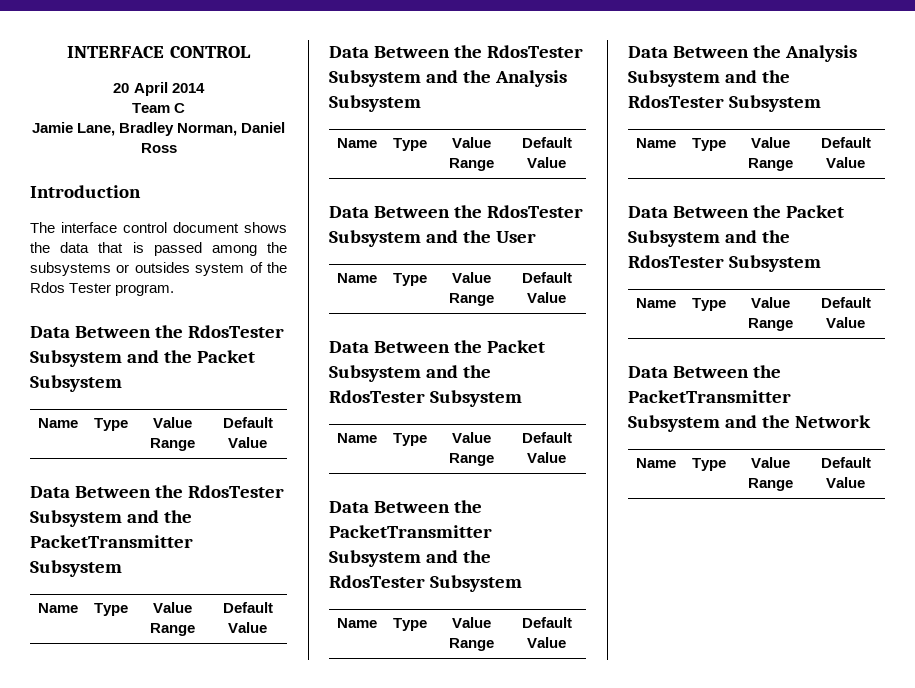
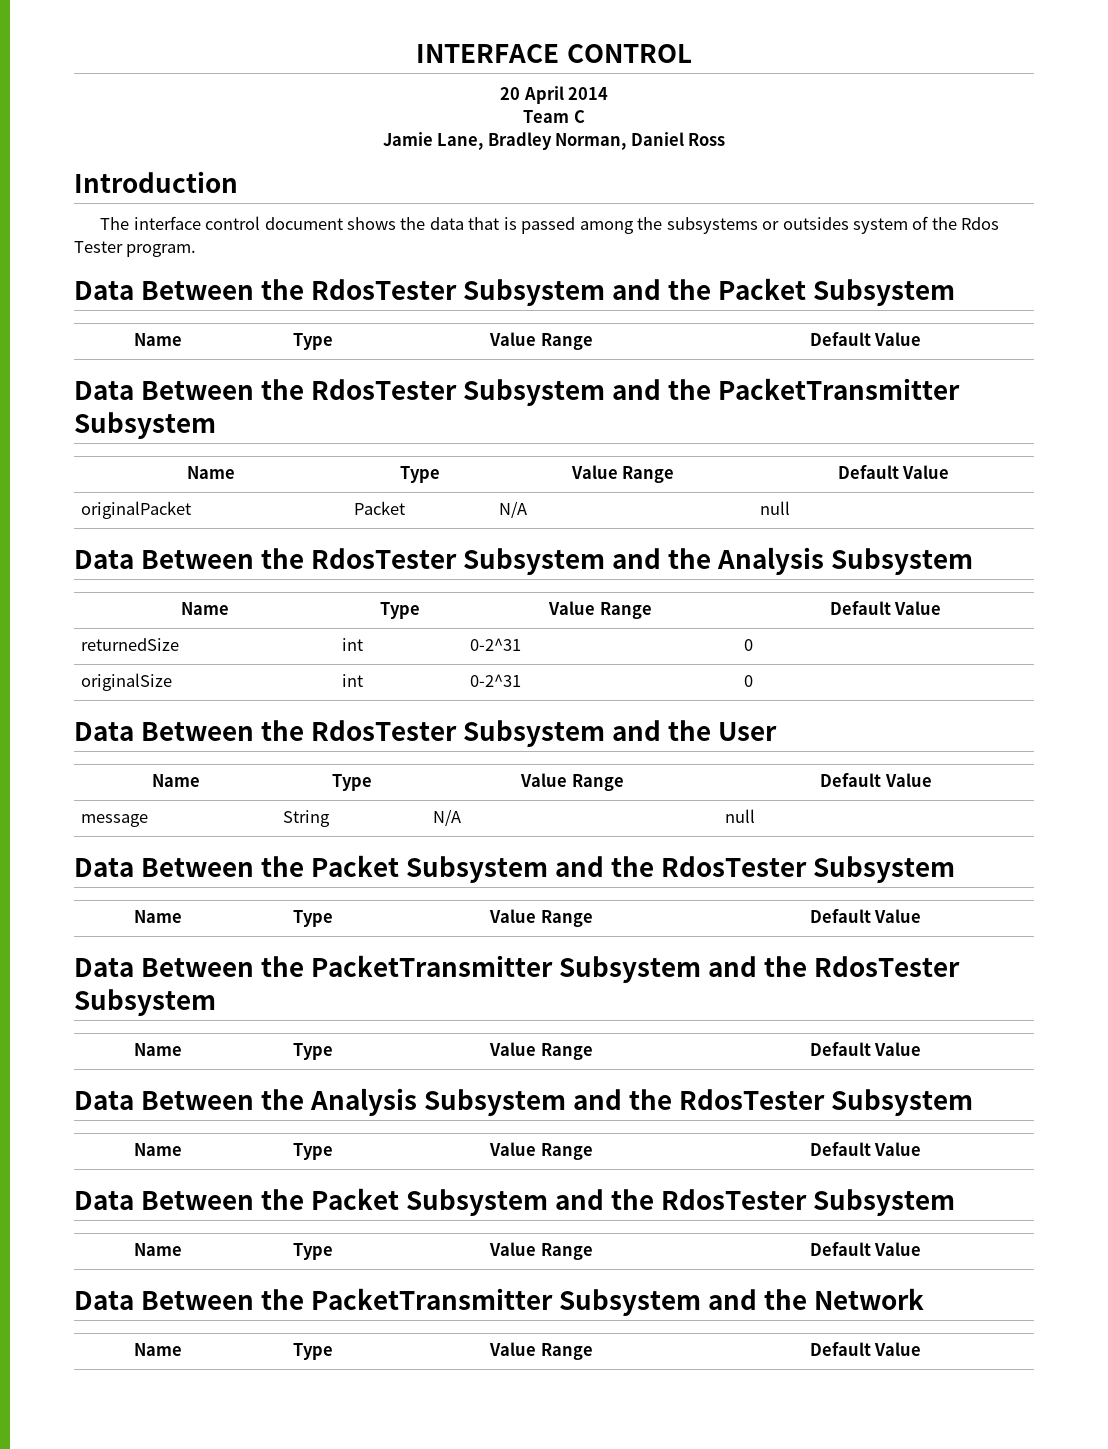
+ originalPacket | Packet | N/A | null
+ returnedSize | int | 0-2^31 | 0
+ originalSize | int | 0-2^31 | 0
+ message | String | N/A | null

